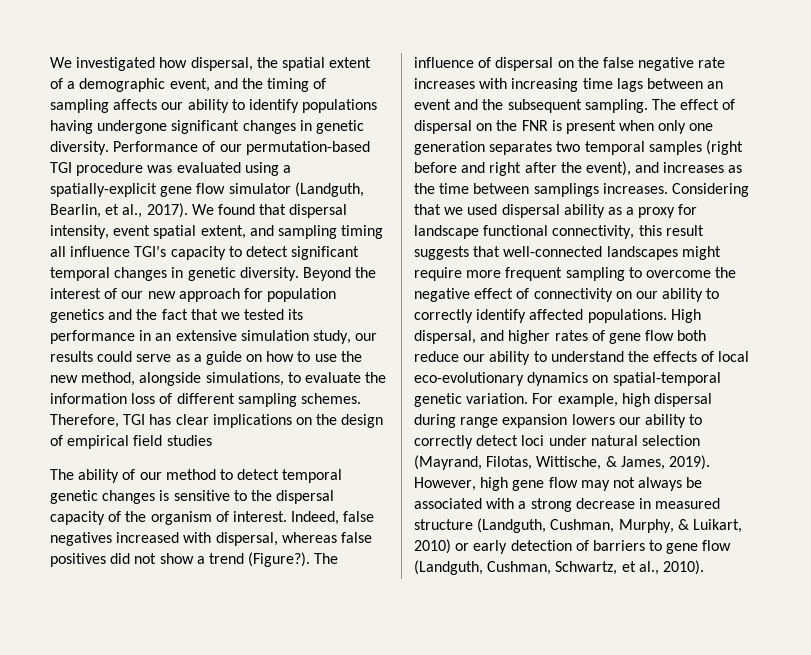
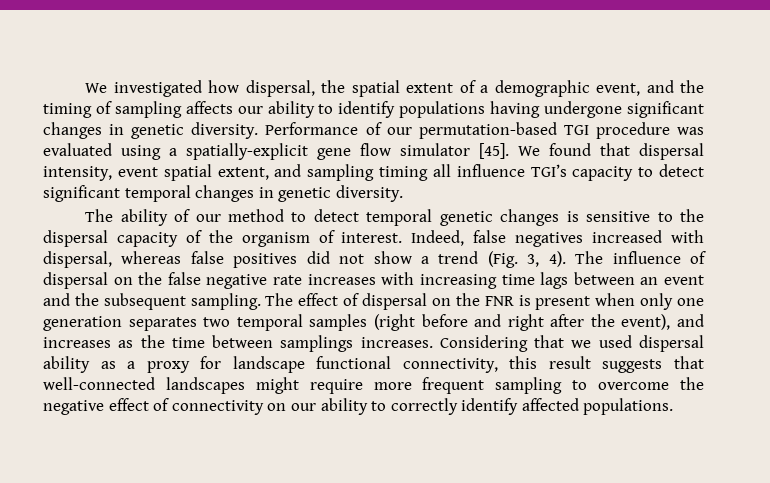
- Performance of our permutation-based TGI procedure was evaluated using a spatially-explicit gene flow simulator (Landguth, Bearlin, et al., 2017).
+ Performance of our permutation-based TGI procedure was evaluated using a spatially-explicit gene flow simulator [45].
- Beyond the interest of our new approach for population genetics and the fact that we tested its performance in an extensive simulation study, our results could serve as a guide on how to use the new method, alongside simulations, to evaluate the information loss of different sampling schemes. Therefore, TGI has clear implications on the design of empirical field studies
- Indeed, false negatives increased with dispersal, whereas false positives did not show a trend (Figure?).
+ Indeed, false negatives increased with dispersal, whereas false positives did not show a trend (Fig. 3, 4).
- High dispersal, and higher rates of gene flow both reduce our ability to understand the effects of local eco-evolutionary dynamics on spatial-temporal genetic variation. For example, high dispersal during range expansion lowers our ability to correctly detect loci under natural selection (Mayrand, Filotas, Wittische, & James, 2019). However, high gene flow may not always be associated with a strong decrease in measured structure (Landguth, Cushman, Murphy, & Luikart, 2010) or early detection of barriers to gene flow (Landguth, Cushman, Schwartz, et al., 2010).

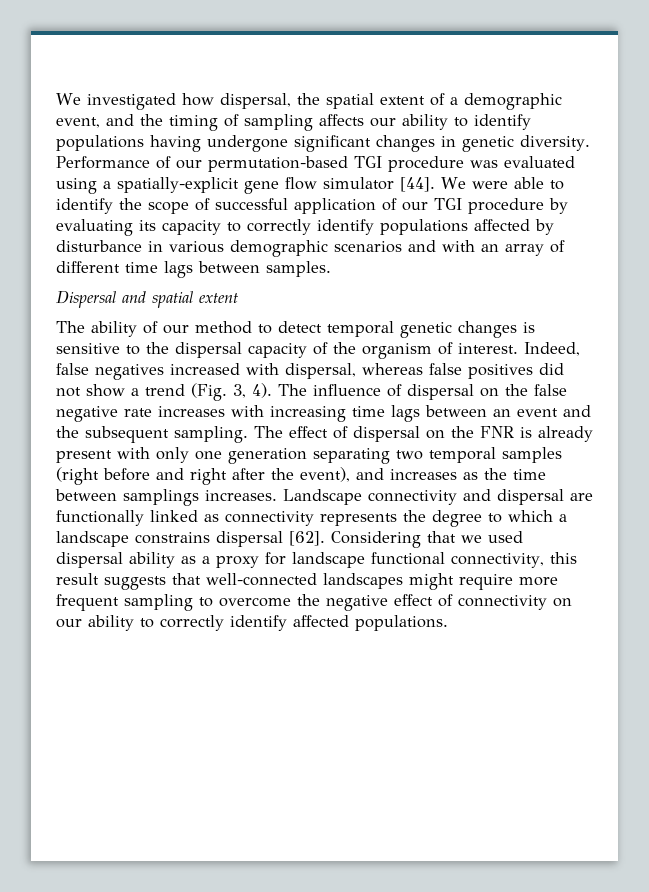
- Performance of our permutation-based TGI procedure was evaluated using a spatially-explicit gene flow simulator [45]. We found that dispersal intensity, event spatial extent, and sampling timing all influence TGI’s capacity to detect significant temporal changes in genetic diversity.
+ Performance of our permutation-based TGI procedure was evaluated using a spatially-explicit gene flow simulator [44]. We were able to identify the scope of successful application of our TGI procedure by evaluating its capacity to correctly identify populations affected by disturbance in various demographic scenarios and with an array of different time lags between samples.
+ Dispersal and spatial extent
- The effect of dispersal on the FNR is present when only one generation separates two temporal samples (right before and right after the event), and increases as the time between samplings increases.
+ The effect of dispersal on the FNR is already present with only one generation separating two temporal samples (right before and right after the event), and increases as the time between samplings increases.
+ Landscape connectivity and dispersal are functionally linked as connectivity represents the degree to which a landscape constrains dispersal [62].

